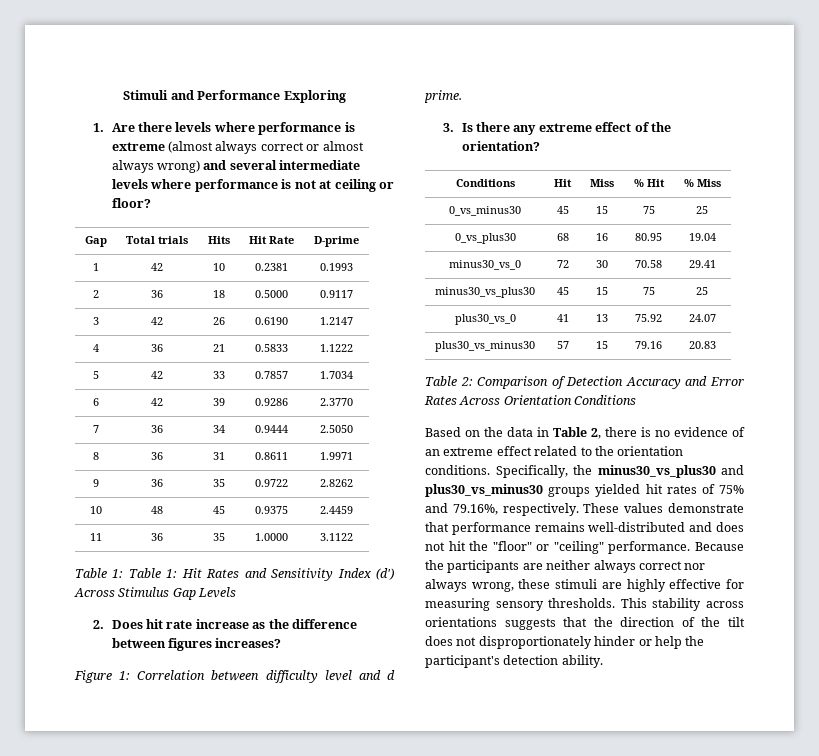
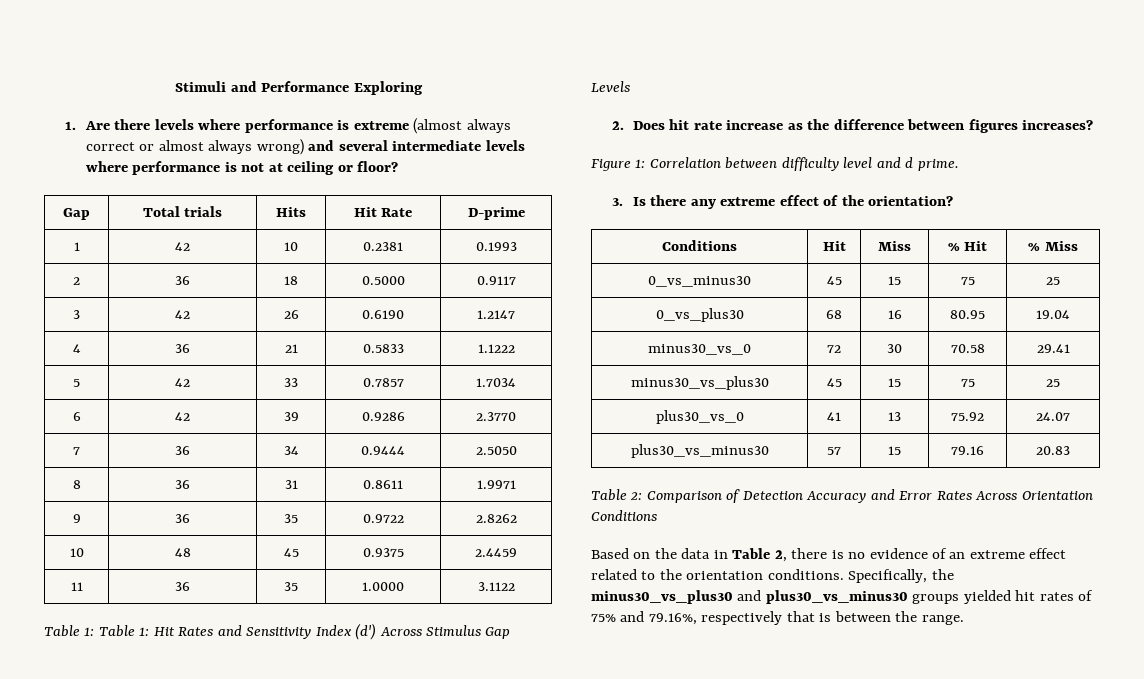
- Specifically, the minus30_vs_plus30 and plus30_vs_minus30 groups yielded hit rates of 75% and 79.16%, respectively. These values demonstrate that performance remains well-distributed and does not hit the "floor" or "ceiling" performance. Because the participants are neither always correct nor always wrong, these stimuli are highly effective for measuring sensory thresholds. This stability across orientations suggests that the direction of the tilt does not disproportionately hinder or help the participant's detection ability.
+ Specifically, the minus30_vs_plus30 and plus30_vs_minus30 groups yielded hit rates of 75% and 79.16%, respectively that is between the range.

